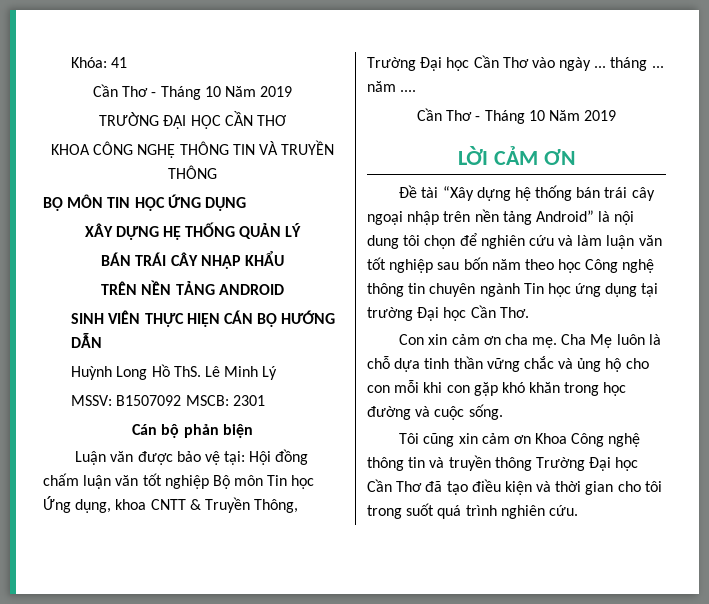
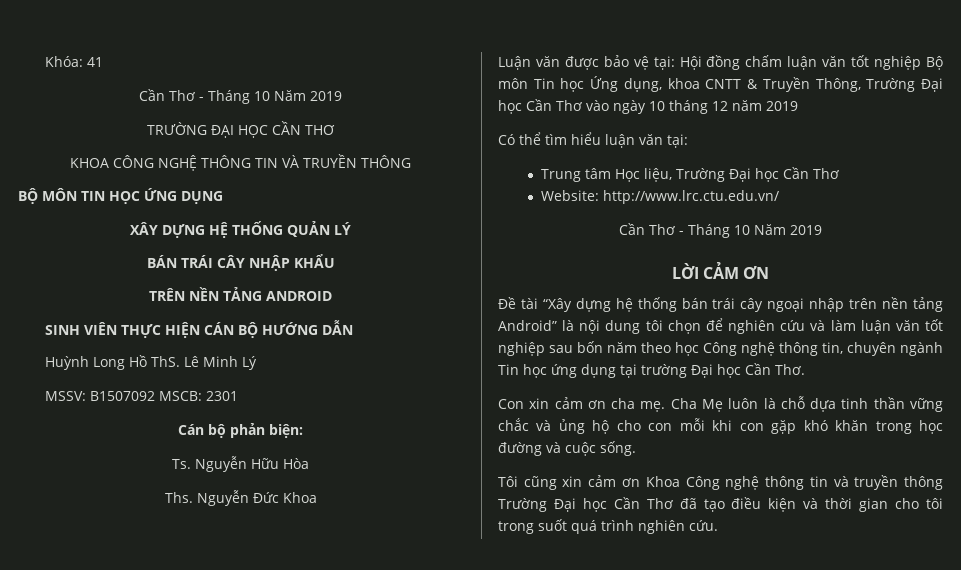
- Cán bộ phản biện
+ Cán bộ phản biện:
+ Ts. Nguyễn Hữu Hòa
+ Ths. Nguyễn Đức Khoa
- Luận văn được bảo vệ tại: Hội đồng chấm luận văn tốt nghiệp Bộ môn Tin học Ứng dụng, khoa CNTT & Truyền Thông, Trường Đại học Cần Thơ vào ngày ... tháng ... năm ....
+ Luận văn được bảo vệ tại: Hội đồng chấm luận văn tốt nghiệp Bộ môn Tin học Ứng dụng, khoa CNTT & Truyền Thông, Trường Đại học Cần Thơ vào ngày 10 tháng 12 năm 2019
+ Có thể tìm hiểu luận văn tại:
+ Trung tâm Học liệu, Trường Đại học Cần Thơ
+ Website: http://www.lrc.ctu.edu.vn/
- Đề tài “Xây dựng hệ thống bán trái cây ngoại nhập trên nền tảng Android” là nội dung tôi chọn để nghiên cứu và làm luận văn tốt nghiệp sau bốn năm theo học Công nghệ thông tin chuyên ngành Tin học ứng dụng tại trường Đại học Cần Thơ.
+ Đề tài “Xây dựng hệ thống bán trái cây ngoại nhập trên nền tảng Android” là nội dung tôi chọn để nghiên cứu và làm luận văn tốt nghiệp sau bốn năm theo học Công nghệ thông tin, chuyên ngành Tin học ứng dụng tại trường Đại học Cần Thơ.

